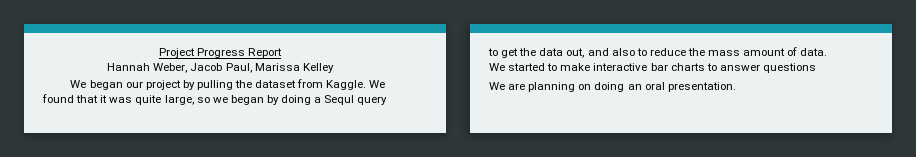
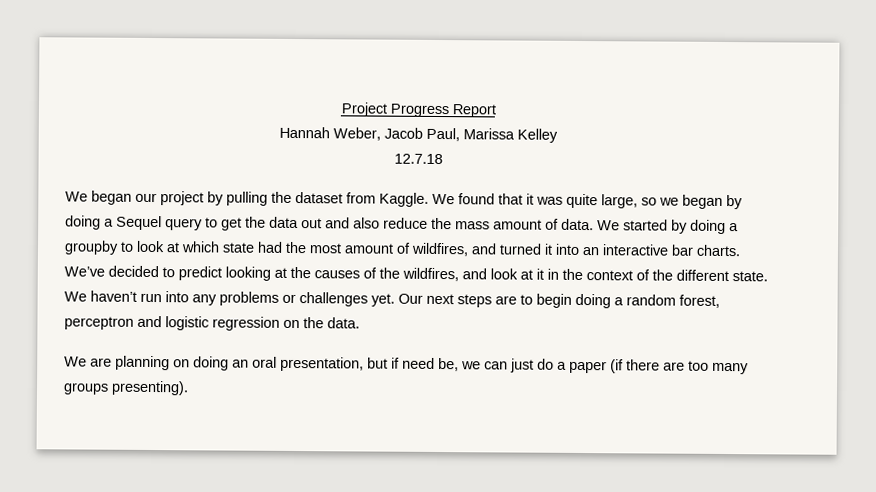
+ 12.7.18
- We found that it was quite large, so we began by doing a Sequl query to get the data out, and also to reduce the mass amount of data.
+ We found that it was quite large, so we began by doing a Sequel query to get the data out and also reduce the mass amount of data.
- We started to make interactive bar charts to answer questions
+ We started by doing a groupby to look at which state had the most amount of wildfires, and turned it into an interactive bar charts. We’ve decided to predict looking at the causes of the wildfires, and look at it in the context of the different state. We haven’t run into any problems or challenges yet. Our next steps are to begin doing a random forest, perceptron and logistic regression on the data.
- We are planning on doing an oral presentation.
+ We are planning on doing an oral presentation, but if need be, we can just do a paper (if there are too many groups presenting).

